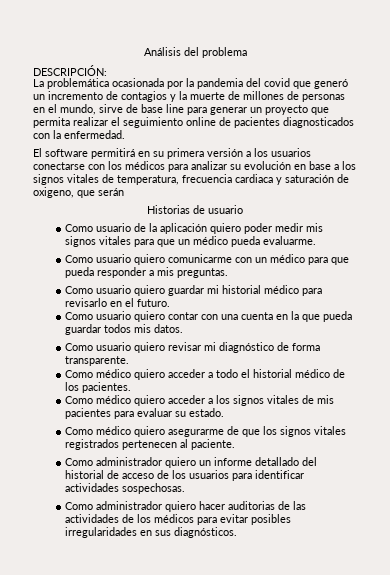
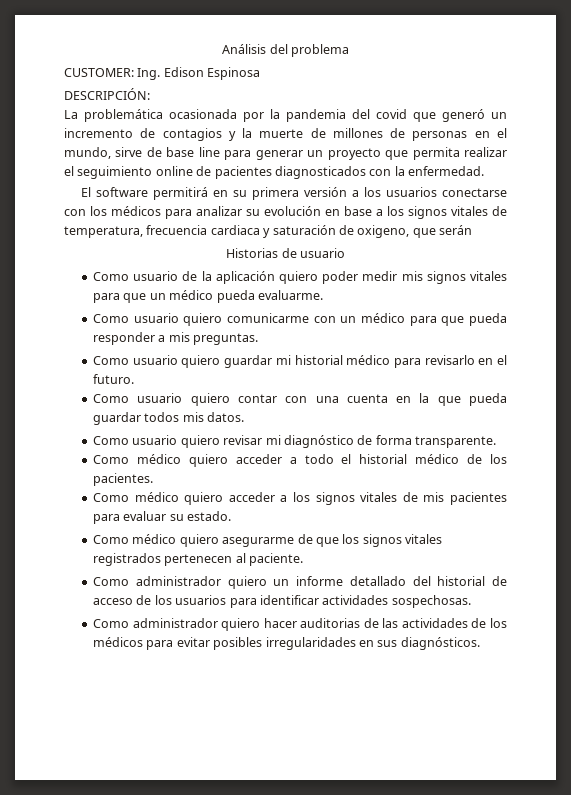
+ CUSTOMER: Ing. Edison Espinosa

